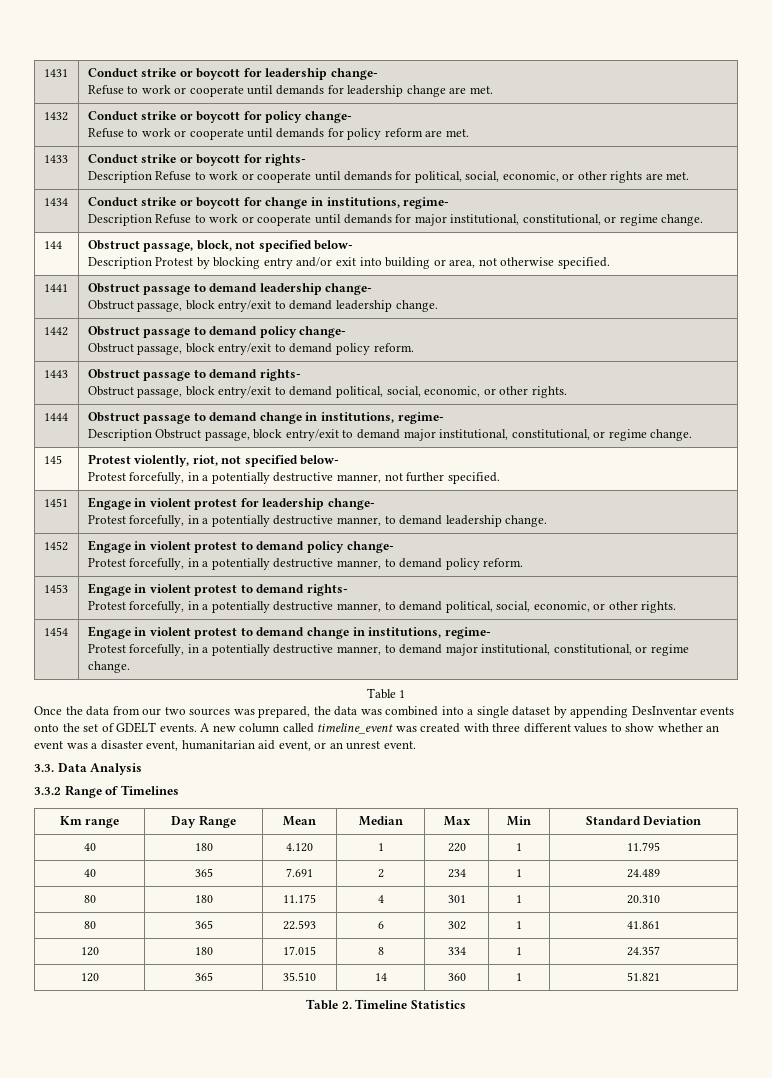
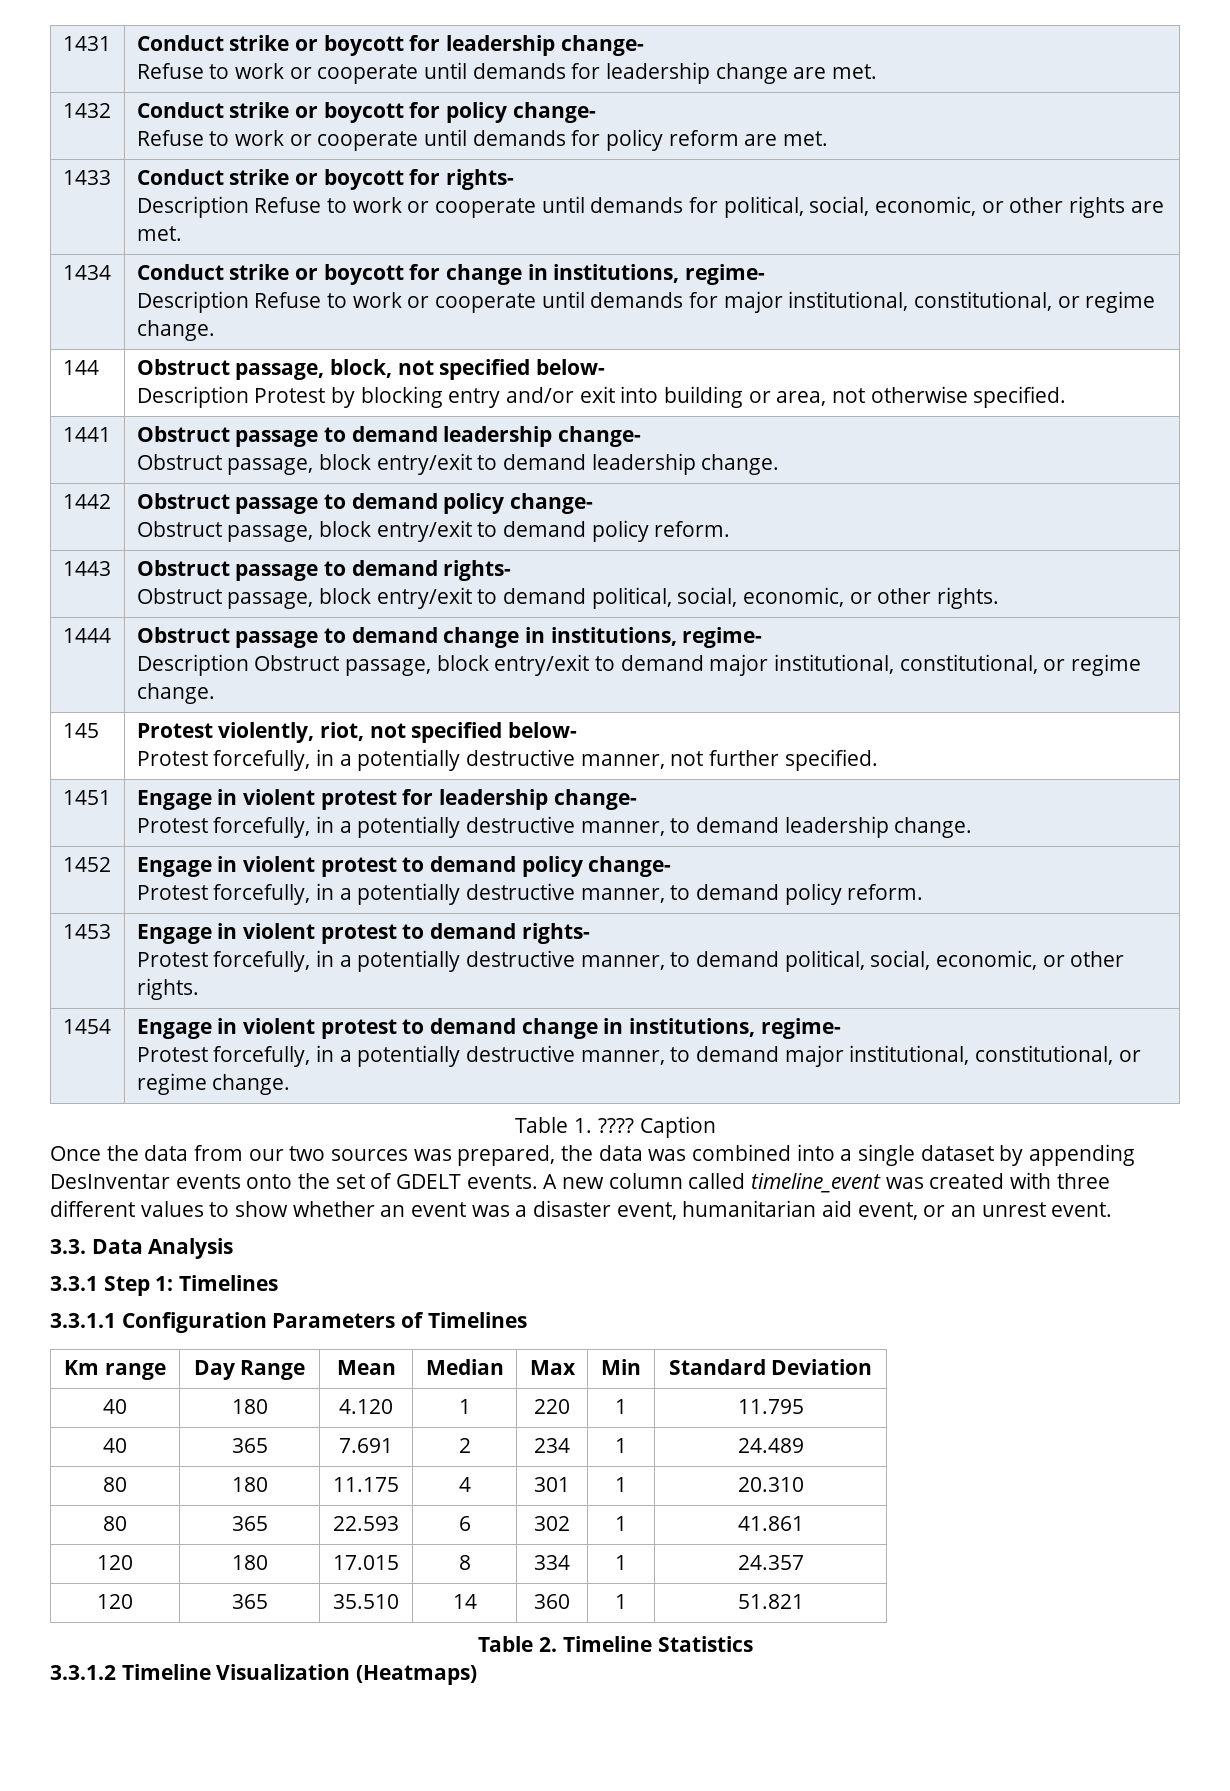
- Table 1
+ Table 1. ???? Caption
- 3.3.2 Range of Timelines
+ 3.3.1 Step 1: Timelines
+ 3.3.1.1 Configuration Parameters of Timelines
+ 3.3.1.2 Timeline Visualization (Heatmaps)

